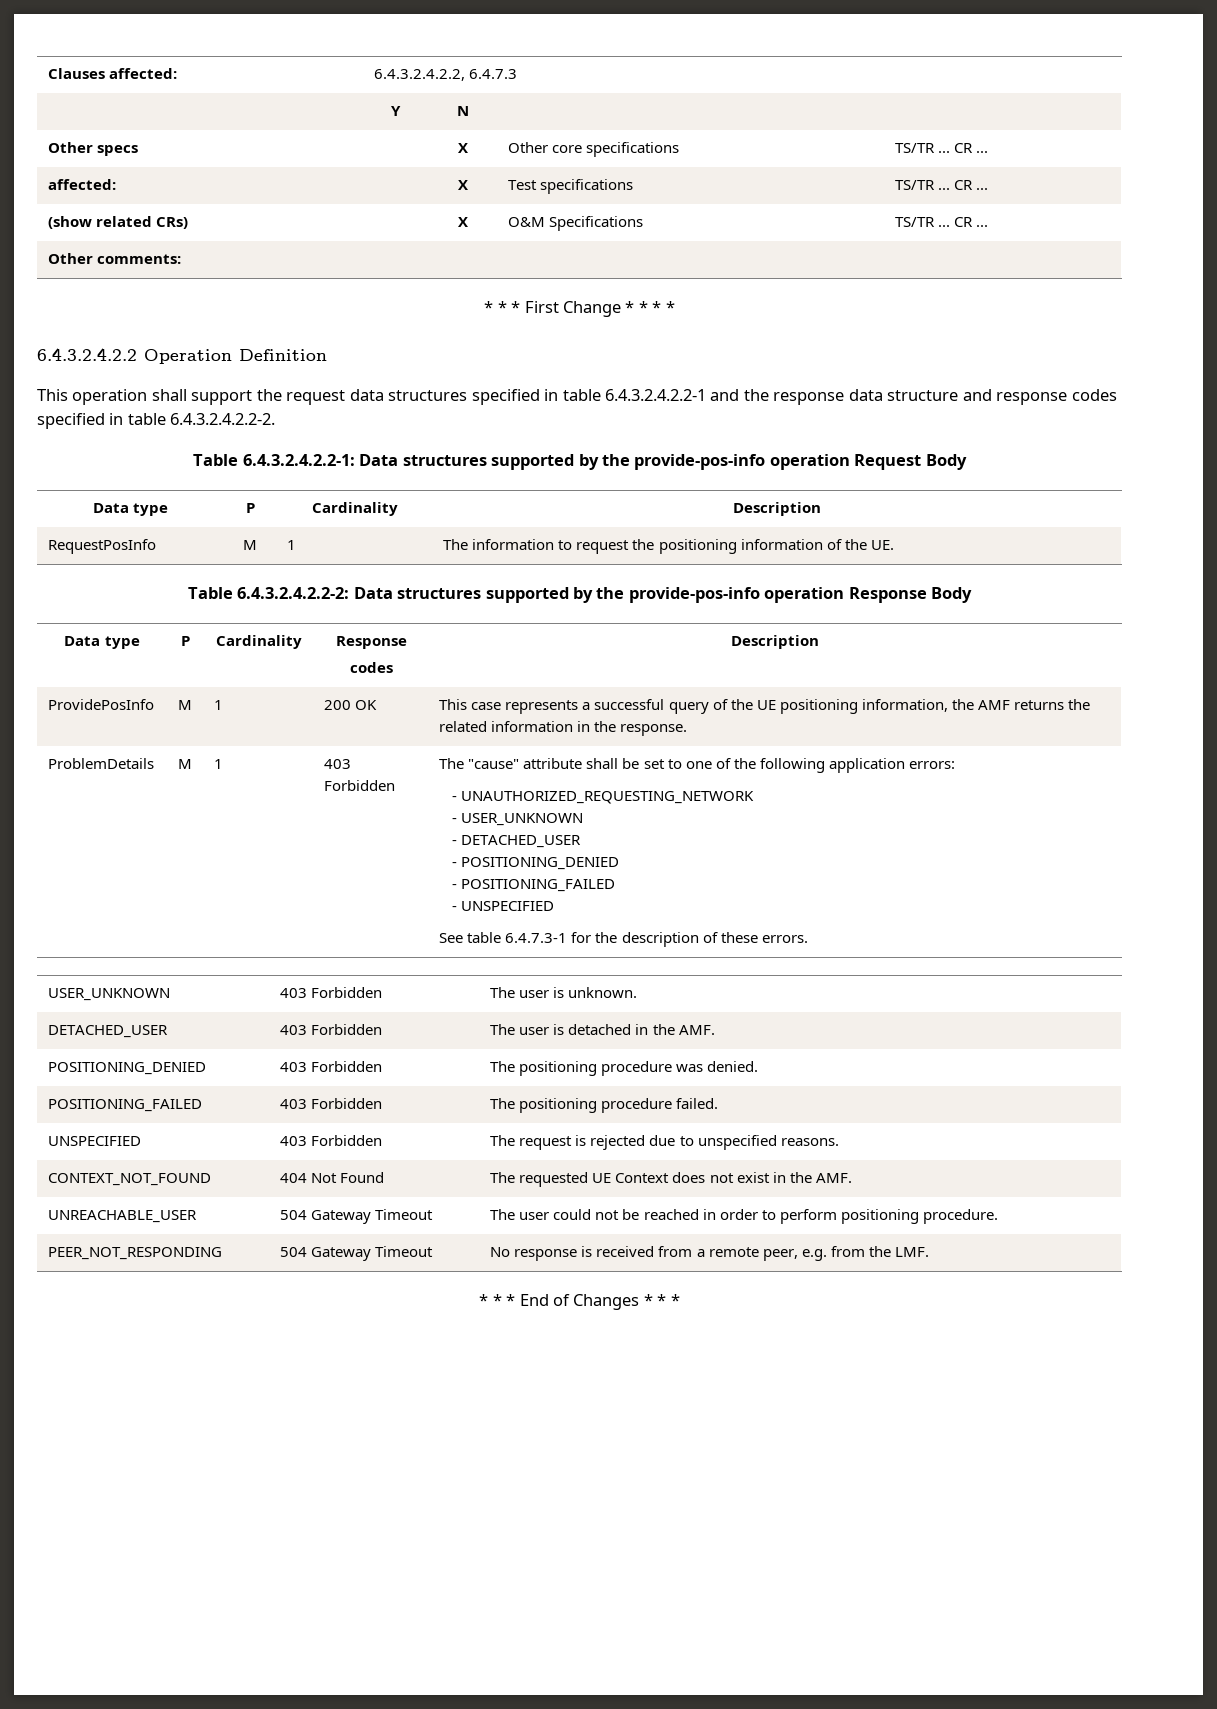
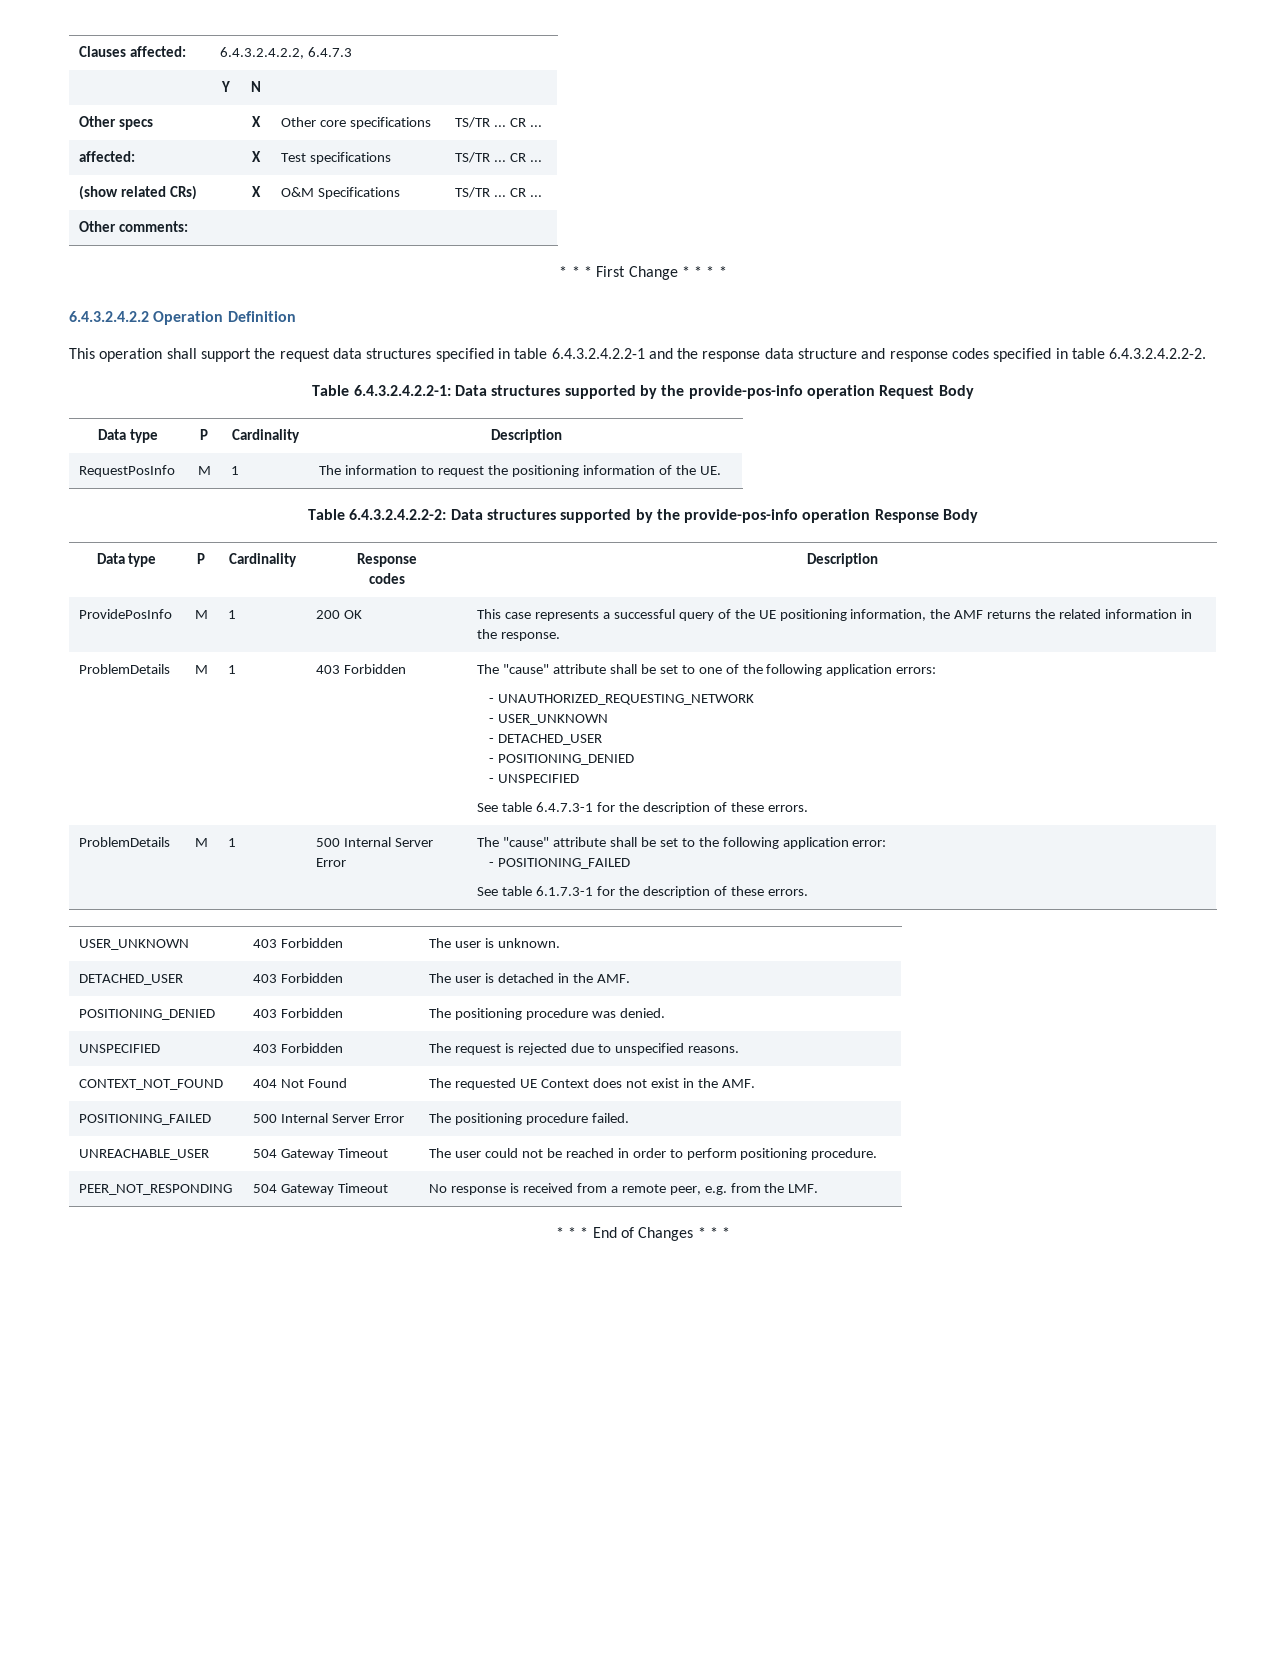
  ProblemDetails | M | 1 | 403 Forbidden | The "cause" attribute shall be set to one of the following application errors:
  - UNAUTHORIZED_REQUESTING_NETWORK
  - USER_UNKNOWN
  - DETACHED_USER
  - POSITIONING_DENIED
- - POSITIONING_FAILED
+ ProblemDetails | M | 1 | 500 Internal Server Error | The "cause" attribute shall be set to the following application error:
+ - POSITIONING_FAILED
+ See table 6.1.7.3-1 for the description of these errors.
- POSITIONING_FAILED | 403 Forbidden | The positioning procedure failed.
+ POSITIONING_FAILED | 500 Internal Server Error | The positioning procedure failed.

